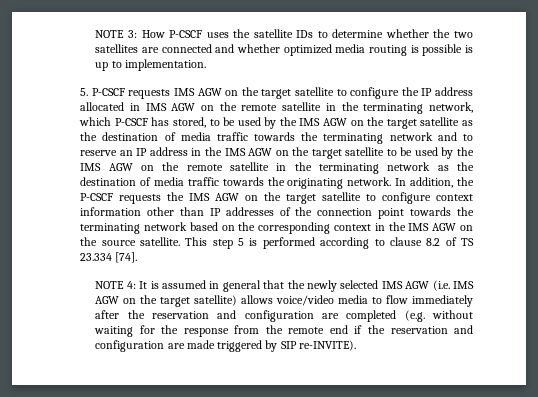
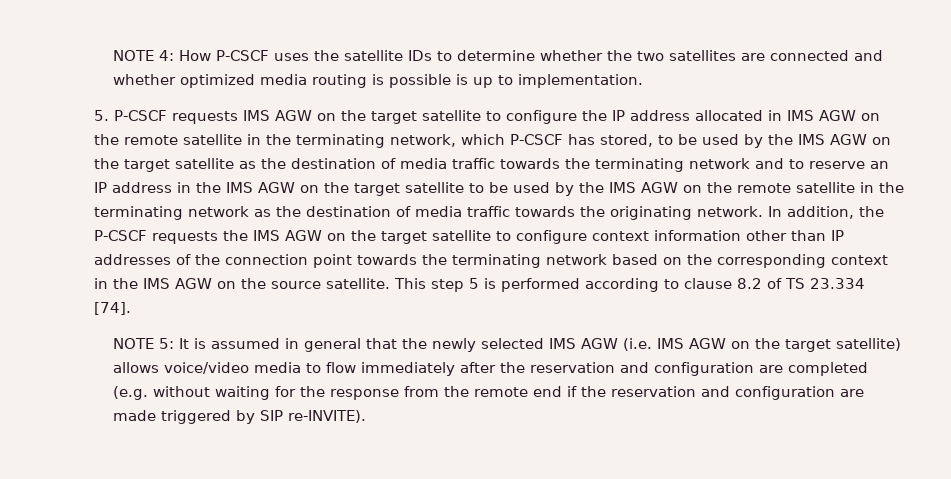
- NOTE 3: How P-CSCF uses the satellite IDs to determine whether the two satellites are connected and whether optimized media routing is possible is up to implementation.
+ NOTE 4: How P-CSCF uses the satellite IDs to determine whether the two satellites are connected and whether optimized media routing is possible is up to implementation.
- NOTE 4: It is assumed in general that the newly selected IMS AGW (i.e. IMS AGW on the target satellite) allows voice/video media to flow immediately after the reservation and configuration are completed (e.g. without waiting for the response from the remote end if the reservation and configuration are made triggered by SIP re-INVITE).
+ NOTE 5: It is assumed in general that the newly selected IMS AGW (i.e. IMS AGW on the target satellite) allows voice/video media to flow immediately after the reservation and configuration are completed (e.g. without waiting for the response from the remote end if the reservation and configuration are made triggered by SIP re-INVITE).

